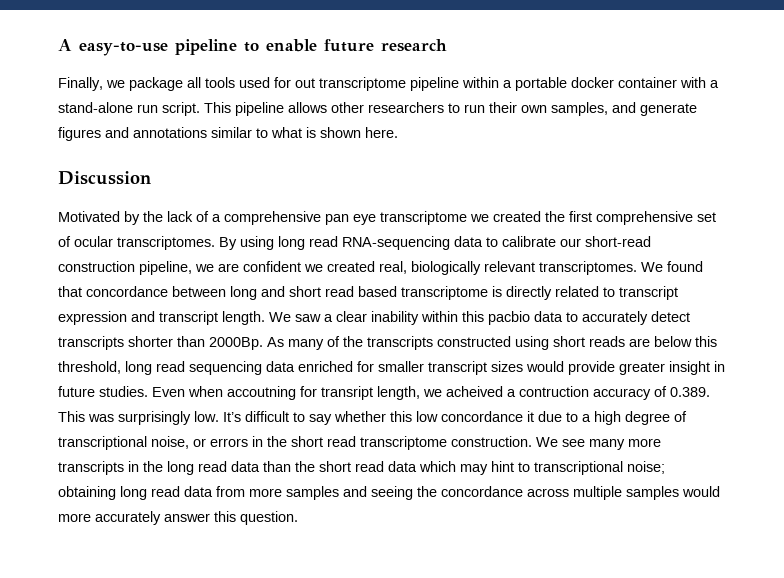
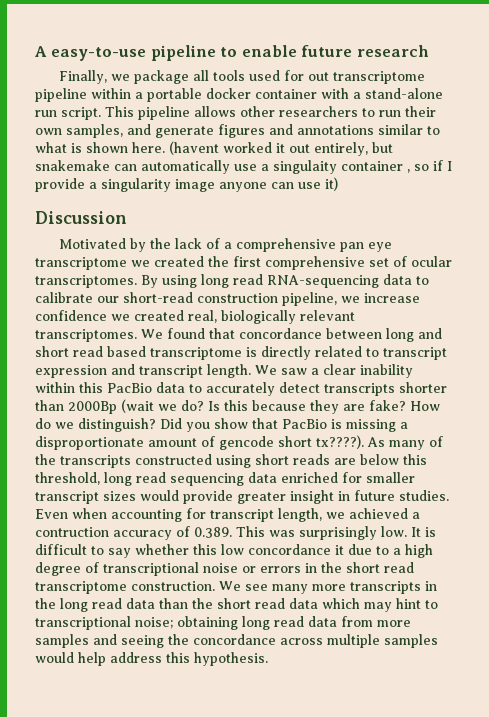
+ (havent worked it out entirely, but snakemake can automatically use a singulaity container , so if I provide a singularity image anyone can use it)
- By using long read RNA-sequencing data to calibrate our short-read construction pipeline, we are confident we created real, biologically relevant transcriptomes.
+ By using long read RNA-sequencing data to calibrate our short-read construction pipeline, we increase confidence we created real, biologically relevant transcriptomes.
- We saw a clear inability within this pacbio data to accurately detect transcripts shorter than 2000Bp.
+ We saw a clear inability within this PacBio data to accurately detect transcripts shorter than 2000Bp (wait we do? Is this because they are fake? How do we distinguish? Did you show that PacBio is missing a disproportionate amount of gencode short tx????).
- Even when accoutning for transript length, we acheived a contruction accuracy of 0.389. This was surprisingly low.
+ Even when accounting for transcript length, we achieved a contruction accuracy of 0.389. This was surprisingly low.
- It’s difficult to say whether this low concordance it due to a high degree of transcriptional noise, or errors in the short read transcriptome construction.
+ It is difficult to say whether this low concordance it due to a high degree of transcriptional noise or errors in the short read transcriptome construction.
- We see many more transcripts in the long read data than the short read data which may hint to transcriptional noise; obtaining long read data from more samples and seeing the concordance across multiple samples would more accurately answer this question.
+ We see many more transcripts in the long read data than the short read data which may hint to transcriptional noise; obtaining long read data from more samples and seeing the concordance across multiple samples would help address this hypothesis.

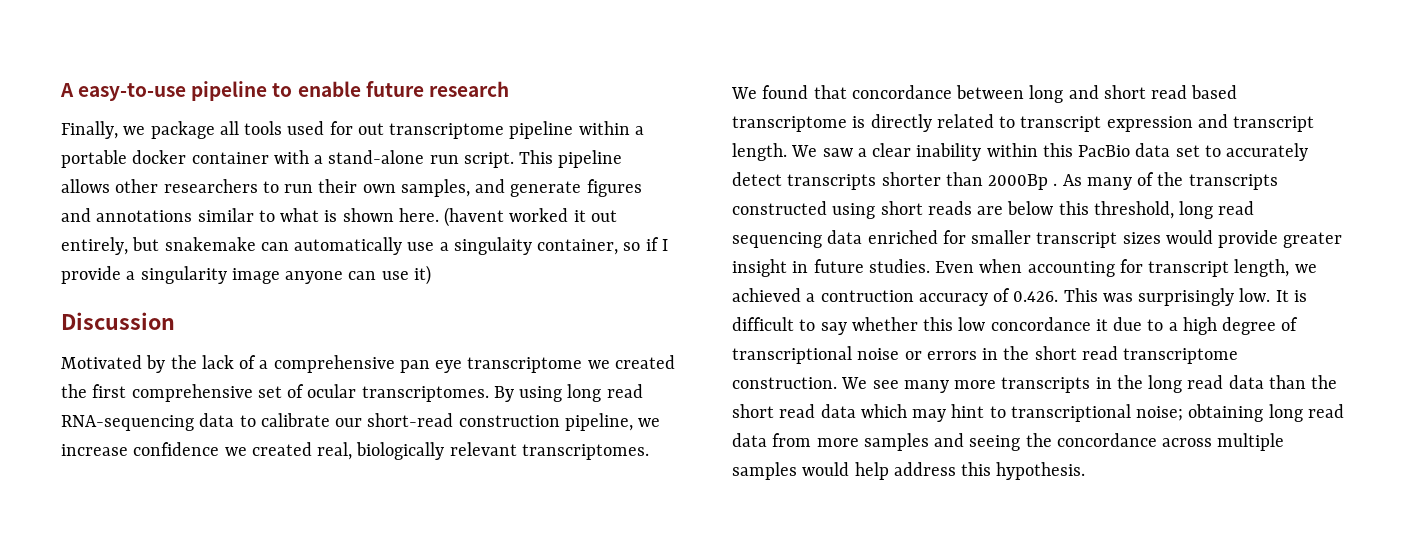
- (havent worked it out entirely, but snakemake can automatically use a singulaity container , so if I provide a singularity image anyone can use it)
+ (havent worked it out entirely, but snakemake can automatically use a singulaity container, so if I provide a singularity image anyone can use it)
- We saw a clear inability within this PacBio data to accurately detect transcripts shorter than 2000Bp (wait we do? Is this because they are fake? How do we distinguish? Did you show that PacBio is missing a disproportionate amount of gencode short tx????).
+ We saw a clear inability within this PacBio data set to accurately detect transcripts shorter than 2000Bp .
- Even when accounting for transcript length, we achieved a contruction accuracy of 0.389. This was surprisingly low.
+ Even when accounting for transcript length, we achieved a contruction accuracy of 0.426. This was surprisingly low.

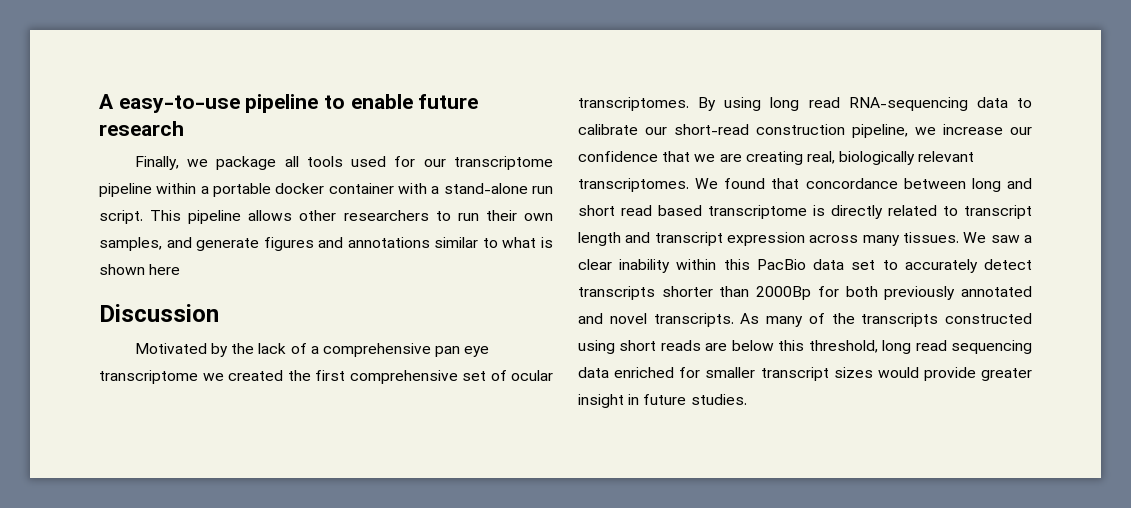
- Finally, we package all tools used for out transcriptome pipeline within a portable docker container with a stand-alone run script.
+ Finally, we package all tools used for our transcriptome pipeline within a portable docker container with a stand-alone run script.
- This pipeline allows other researchers to run their own samples, and generate figures and annotations similar to what is shown here. (havent worked it out entirely, but snakemake can automatically use a singulaity container, so if I provide a singularity image anyone can use it)
+ This pipeline allows other researchers to run their own samples, and generate figures and annotations similar to what is shown here
- By using long read RNA-sequencing data to calibrate our short-read construction pipeline, we increase confidence we created real, biologically relevant transcriptomes.
+ By using long read RNA-sequencing data to calibrate our short-read construction pipeline, we increase our confidence that we are creating real, biologically relevant transcriptomes.
- We found that concordance between long and short read based transcriptome is directly related to transcript expression and transcript length.
+ We found that concordance between long and short read based transcriptome is directly related to transcript length and transcript expression across many tissues.
- We saw a clear inability within this PacBio data set to accurately detect transcripts shorter than 2000Bp .
+ We saw a clear inability within this PacBio data set to accurately detect transcripts shorter than 2000Bp for both previously annotated and novel transcripts.
- Even when accounting for transcript length, we achieved a contruction accuracy of 0.426. This was surprisingly low. It is difficult to say whether this low concordance it due to a high degree of transcriptional noise or errors in the short read transcriptome construction. We see many more transcripts in the long read data than the short read data which may hint to transcriptional noise; obtaining long read data from more samples and seeing the concordance across multiple samples would help address this hypothesis.

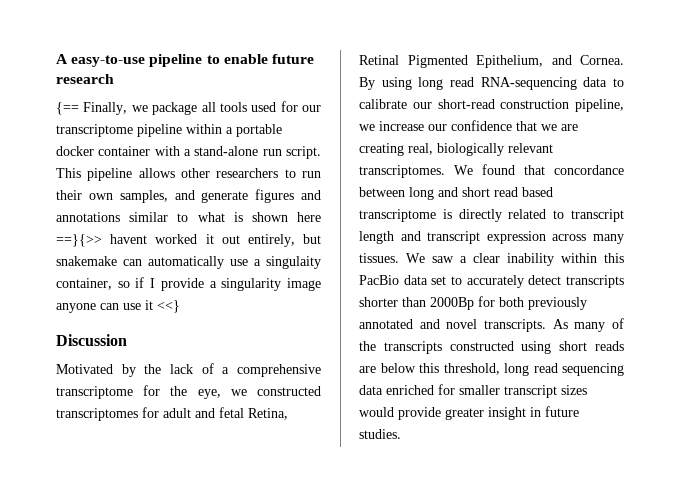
- Finally, we package all tools used for our transcriptome pipeline within a portable docker container with a stand-alone run script.
+ {== Finally, we package all tools used for our transcriptome pipeline within a portable docker container with a stand-alone run script.
- This pipeline allows other researchers to run their own samples, and generate figures and annotations similar to what is shown here
+ This pipeline allows other researchers to run their own samples, and generate figures and annotations similar to what is shown here ==}{>> havent worked it out entirely, but snakemake can automatically use a singulaity container, so if I provide a singularity image anyone can use it <<}
- Motivated by the lack of a comprehensive pan eye transcriptome we created the first comprehensive set of ocular transcriptomes.
+ Motivated by the lack of a comprehensive transcriptome for the eye, we constructed transcriptomes for adult and fetal Retina, Retinal Pigmented Epithelium, and Cornea.

